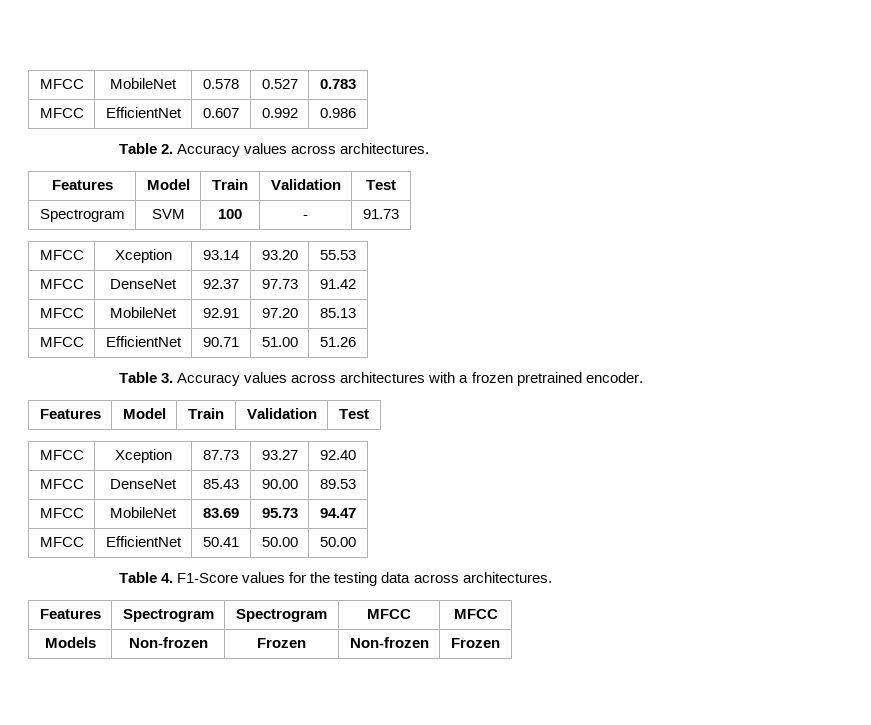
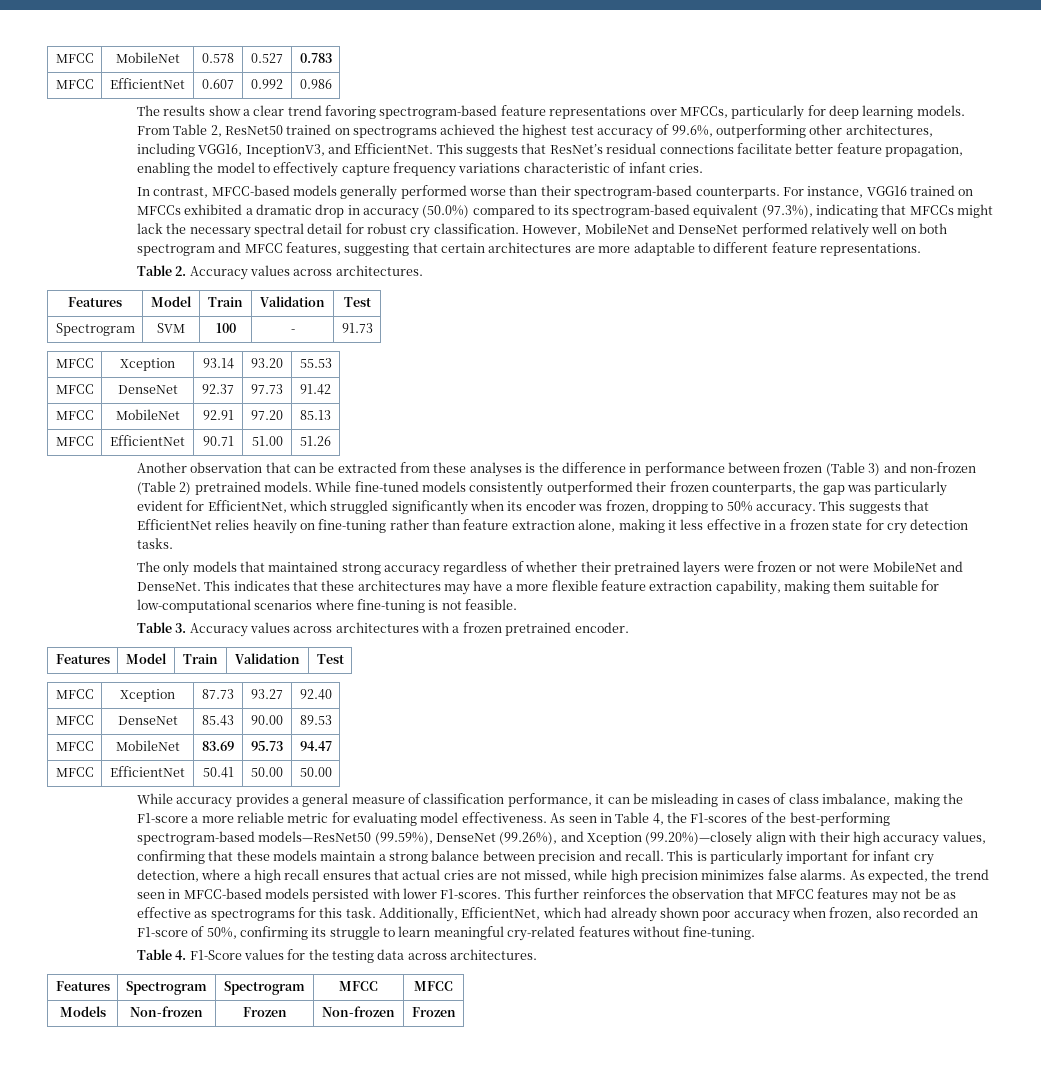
+ The results show a clear trend favoring spectrogram-based feature representations over MFCCs, particularly for deep learning models. From Table 2, ResNet50 trained on spectrograms achieved the highest test accuracy of 99.6%, outperforming other architectures, including VGG16, InceptionV3, and EfficientNet. This suggests that ResNet’s residual connections facilitate better feature propagation, enabling the model to effectively capture frequency variations characteristic of infant cries.
+ In contrast, MFCC-based models generally performed worse than their spectrogram-based counterparts. For instance, VGG16 trained on MFCCs exhibited a dramatic drop in accuracy (50.0%) compared to its spectrogram-based equivalent (97.3%), indicating that MFCCs might lack the necessary spectral detail for robust cry classification. However, MobileNet and DenseNet performed relatively well on both spectrogram and MFCC features, suggesting that certain architectures are more adaptable to different feature representations.
+ Another observation that can be extracted from these analyses is the difference in performance between frozen (Table 3) and non-frozen (Table 2) pretrained models. While fine-tuned models consistently outperformed their frozen counterparts, the gap was particularly evident for EfficientNet, which struggled significantly when its encoder was frozen, dropping to 50% accuracy. This suggests that EfficientNet relies heavily on fine-tuning rather than feature extraction alone, making it less effective in a frozen state for cry detection tasks.
+ The only models that maintained strong accuracy regardless of whether their pretrained layers were frozen or not were MobileNet and DenseNet. This indicates that these architectures may have a more flexible feature extraction capability, making them suitable for low-computational scenarios where fine-tuning is not feasible.
+ While accuracy provides a general measure of classification performance, it can be misleading in cases of class imbalance, making the F1-score a more reliable metric for evaluating model effectiveness. As seen in Table 4, the F1-scores of the best-performing spectrogram-based models—ResNet50 (99.59%), DenseNet (99.26%), and Xception (99.20%)—closely align with their high accuracy values, confirming that these models maintain a strong balance between precision and recall. This is particularly important for infant cry detection, where a high recall ensures that actual cries are not missed, while high precision minimizes false alarms. As expected, the trend seen in MFCC-based models persisted with lower F1-scores. This further reinforces the observation that MFCC features may not be as effective as spectrograms for this task. Additionally, EfficientNet, which had already shown poor accuracy when frozen, also recorded an F1-score of 50%, confirming its struggle to learn meaningful cry-related features without fine-tuning.

